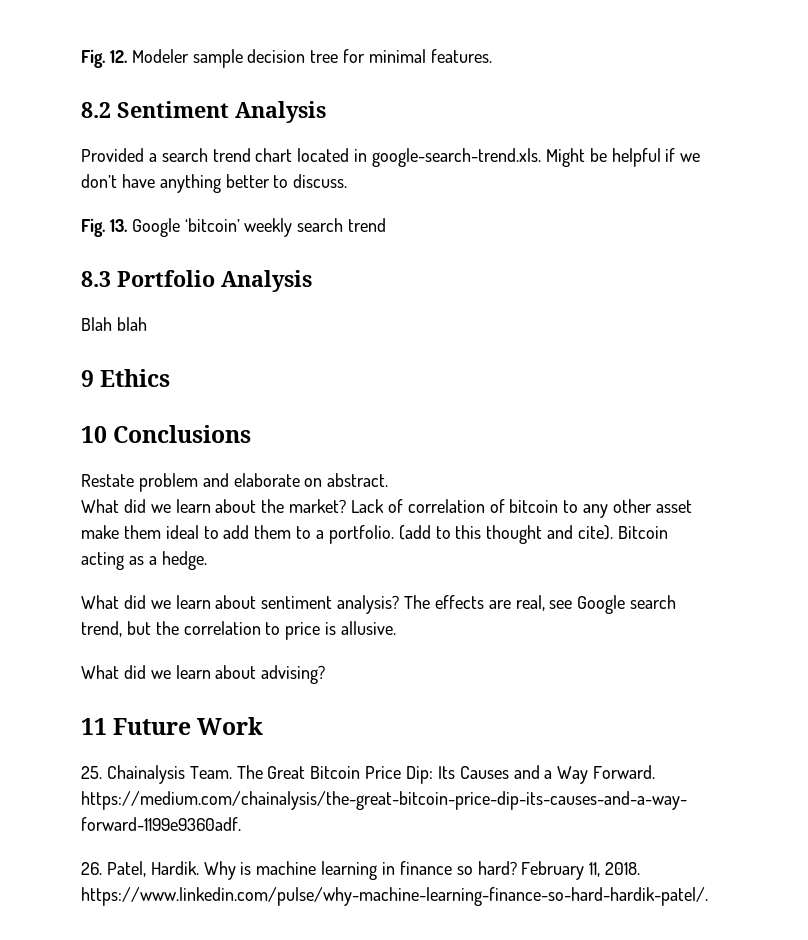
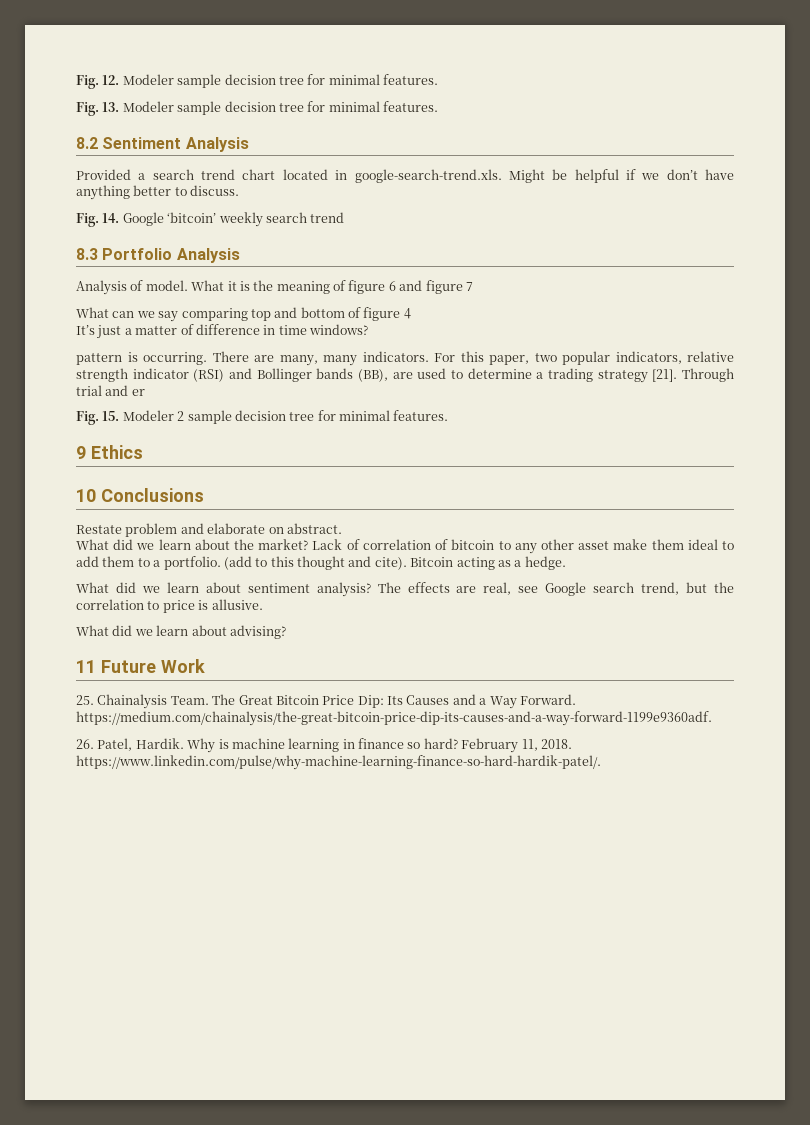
+ Fig. 13. Modeler sample decision tree for minimal features.
- Fig. 13. Google ‘bitcoin’ weekly search trend
+ Fig. 14. Google ‘bitcoin’ weekly search trend
- Blah blah
+ Analysis of model. What it is the meaning of figure 6 and figure 7
+ What can we say comparing top and bottom of figure 4
+ It’s just a matter of difference in time windows?
+ pattern is occurring. There are many, many indicators. For this paper, two popular indicators, relative strength indicator (RSI) and Bollinger bands (BB), are used to determine a trading strategy [21]. Through trial and er
+ Fig. 15. Modeler 2 sample decision tree for minimal features.

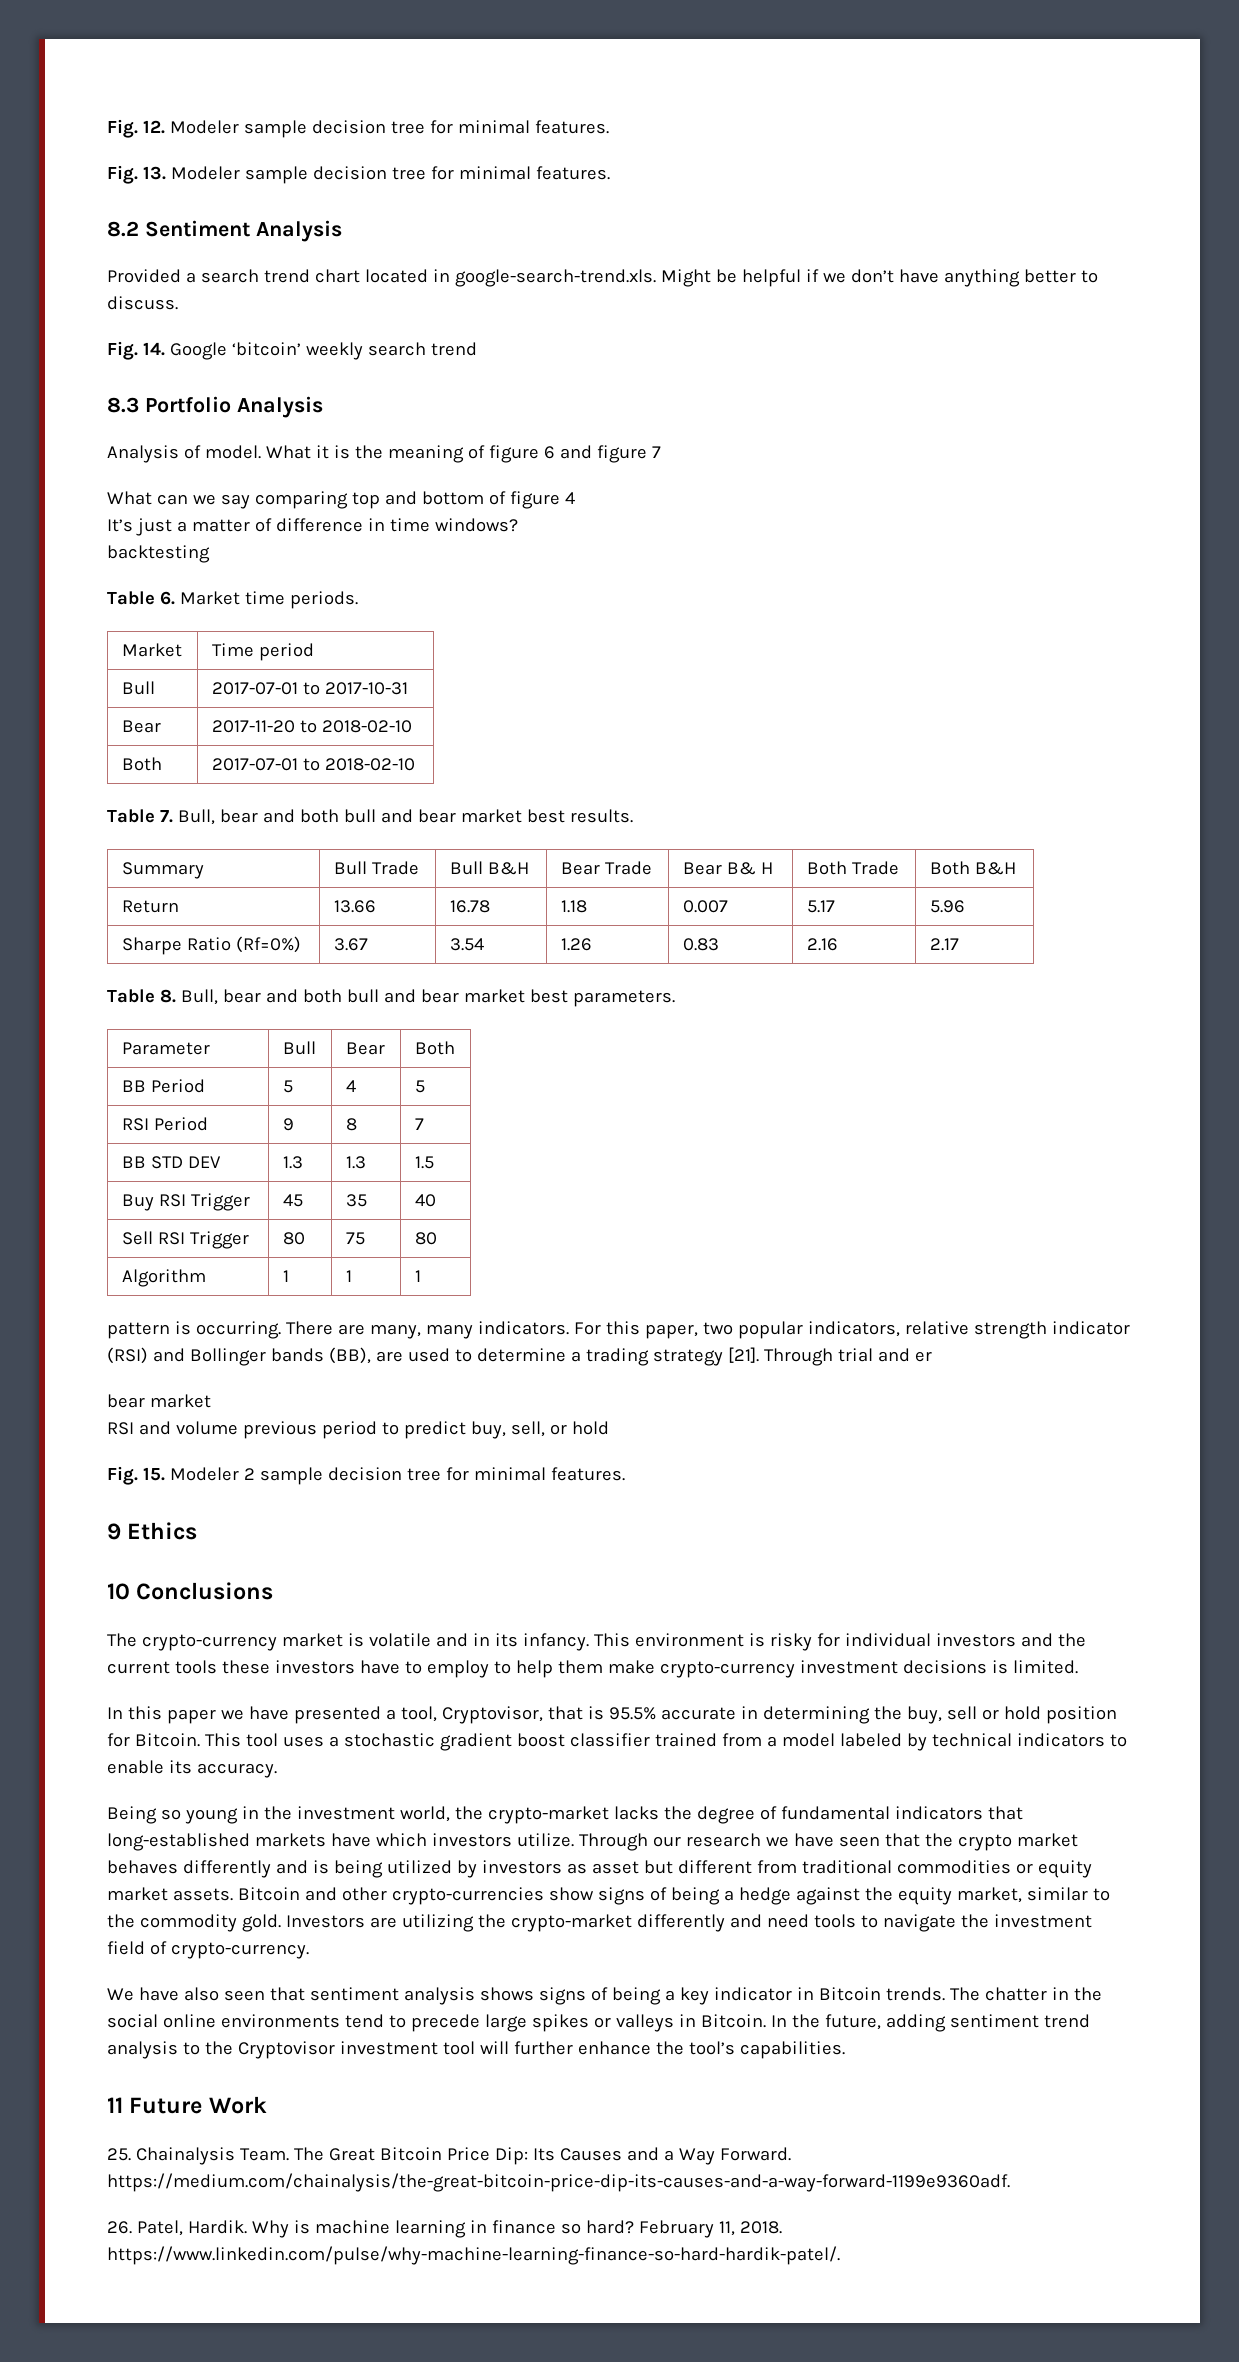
+ backtesting
+ Table 6. Market time periods.
+ Market | Time period
+ Bull | 2017-07-01 to 2017-10-31
+ Bear | 2017-11-20 to 2018-02-10
+ Both | 2017-07-01 to 2018-02-10
+ Table 7. Bull, bear and both bull and bear market best results.
+ Summary | Bull Trade | Bull B&H | Bear Trade | Bear B& H | Both Trade | Both B&H
+ Return | 13.66 | 16.78 | 1.18 | 0.007 | 5.17 | 5.96
+ Sharpe Ratio (Rf=0%) | 3.67 | 3.54 | 1.26 | 0.83 | 2.16 | 2.17
+ Table 8. Bull, bear and both bull and bear market best parameters.
+ Parameter | Bull | Bear | Both
+ BB Period | 5 | 4 | 5
+ RSI Period | 9 | 8 | 7
+ BB STD DEV | 1.3 | 1.3 | 1.5
+ Buy RSI Trigger | 45 | 35 | 40
+ Sell RSI Trigger | 80 | 75 | 80
+ Algorithm | 1 | 1 | 1
  Through trial and er
+ bear market
+ RSI and volume previous period to predict buy, sell, or hold
- Restate problem and elaborate on abstract.
- What did we learn about the market? Lack of correlation of bitcoin to any other asset make them ideal to add them to a portfolio. (add to this thought and cite). Bitcoin acting as a hedge.
- What did we learn about sentiment analysis? The effects are real, see Google search trend, but the correlation to price is allusive.
- What did we learn about advising?
+ The crypto-currency market is volatile and in its infancy. This environment is risky for individual investors and the current tools these investors have to employ to help them make crypto-currency investment decisions is limited.
+ In this paper we have presented a tool, Cryptovisor, that is 95.5% accurate in determining the buy, sell or hold position for Bitcoin. This tool uses a stochastic gradient boost classifier trained from a model labeled by technical indicators to enable its accuracy.
+ Being so young in the investment world, the crypto-market lacks the degree of fundamental indicators that long-established markets have which investors utilize. Through our research we have seen that the crypto market behaves differently and is being utilized by investors as asset but different from traditional commodities or equity market assets. Bitcoin and other crypto-currencies show signs of being a hedge against the equity market, similar to the commodity gold. Investors are utilizing the crypto-market differently and need tools to navigate the investment field of crypto-currency.
+ We have also seen that sentiment analysis shows signs of being a key indicator in Bitcoin trends. The chatter in the social online environments tend to precede large spikes or valleys in Bitcoin. In the future, adding sentiment trend analysis to the Cryptovisor investment tool will further enhance the tool’s capabilities.

